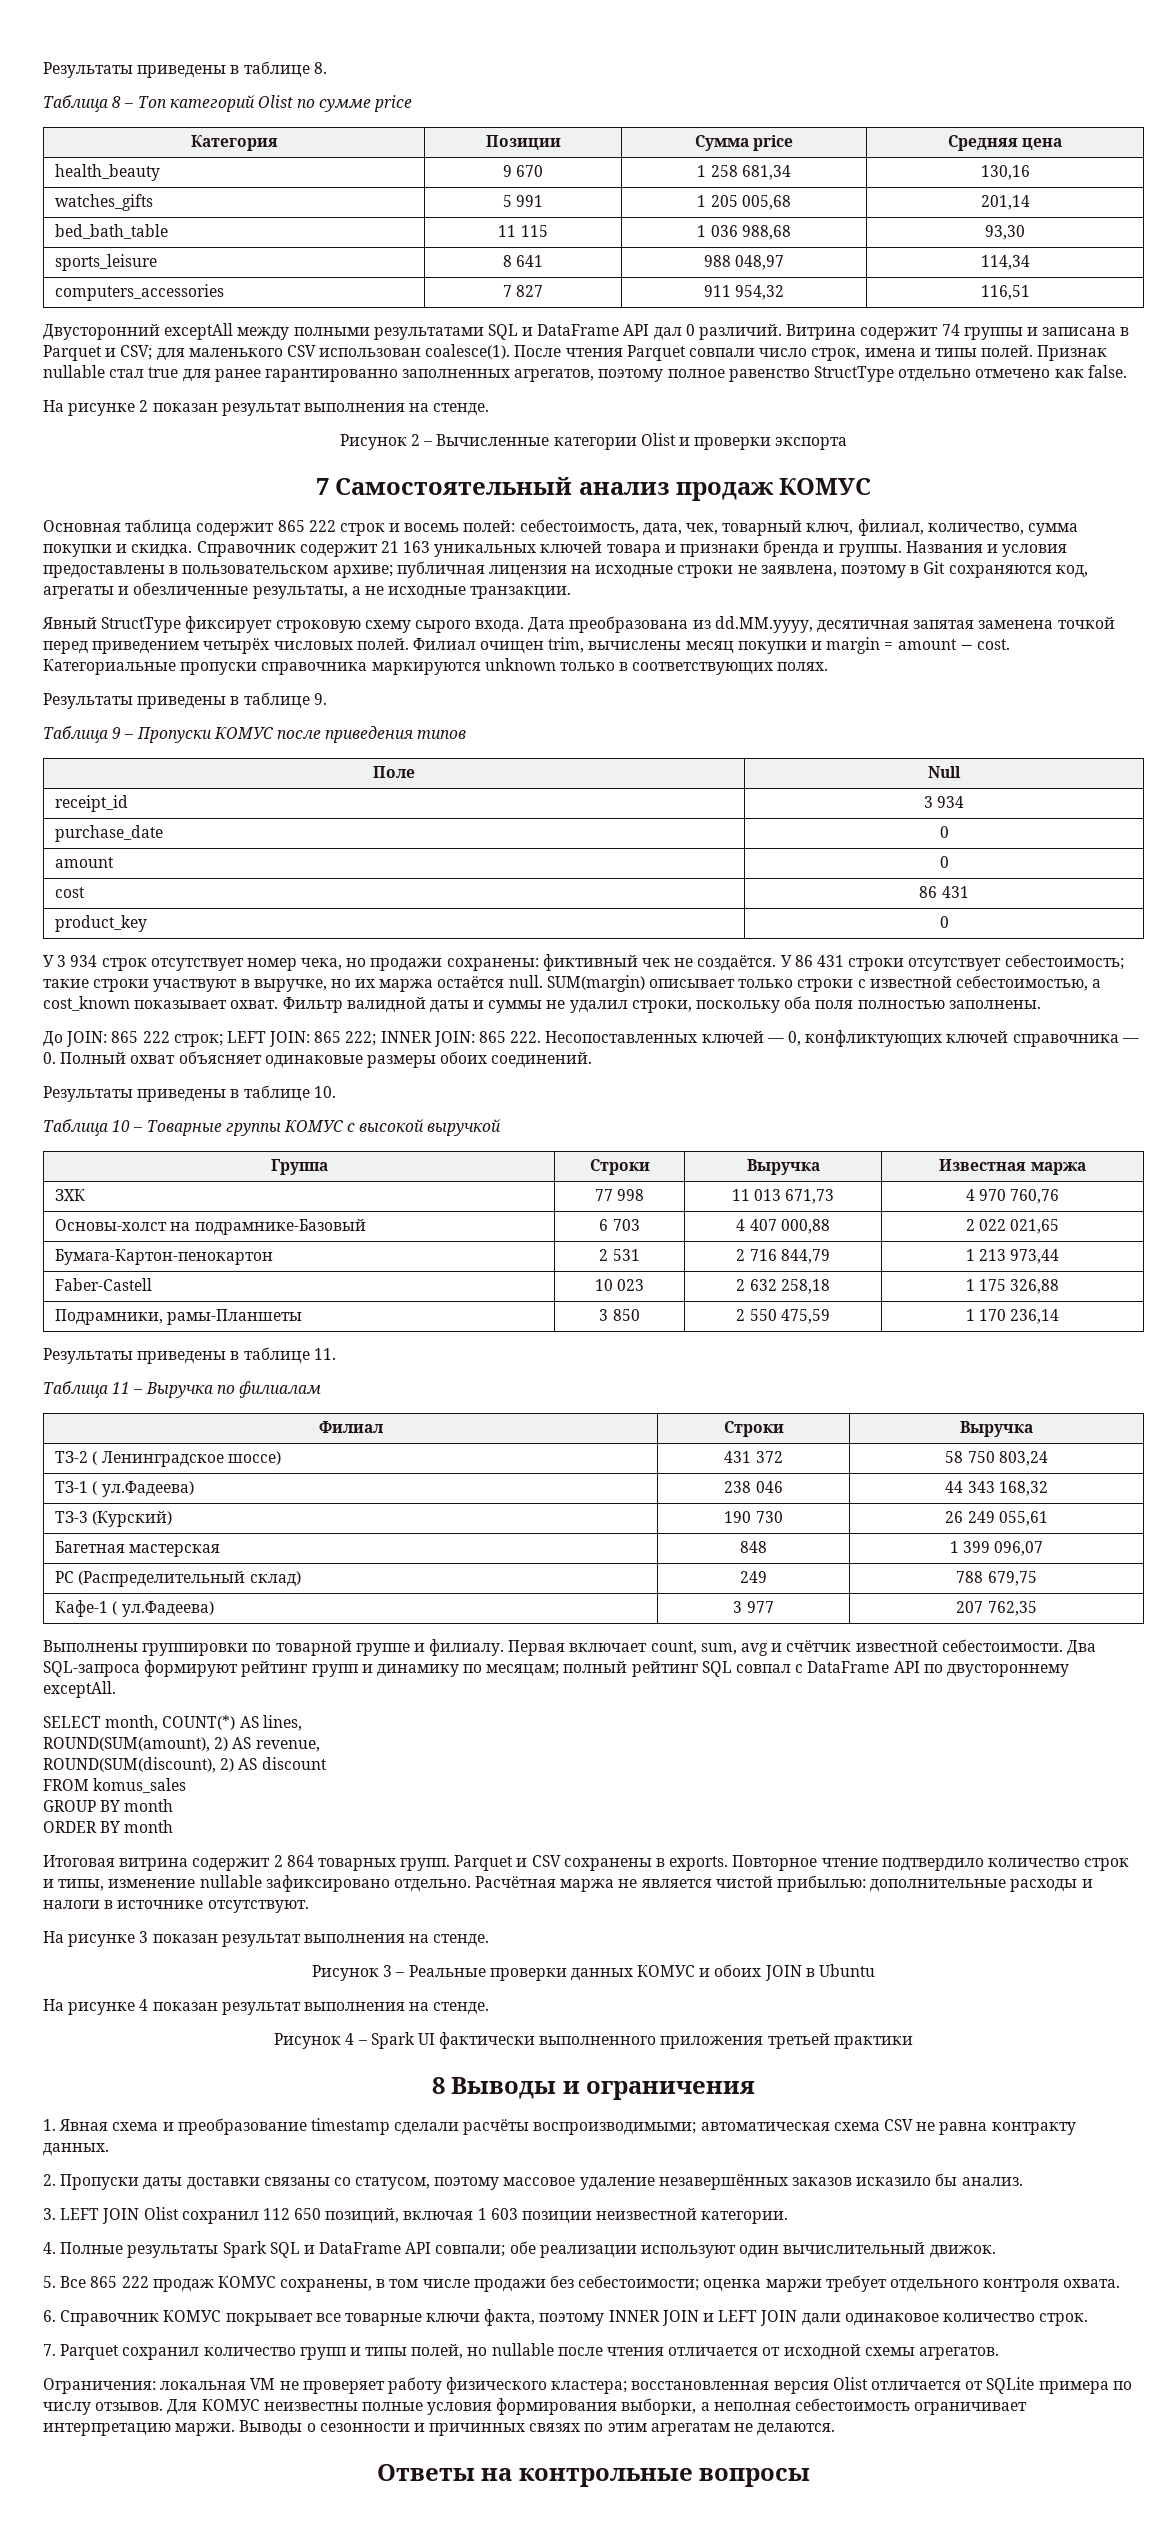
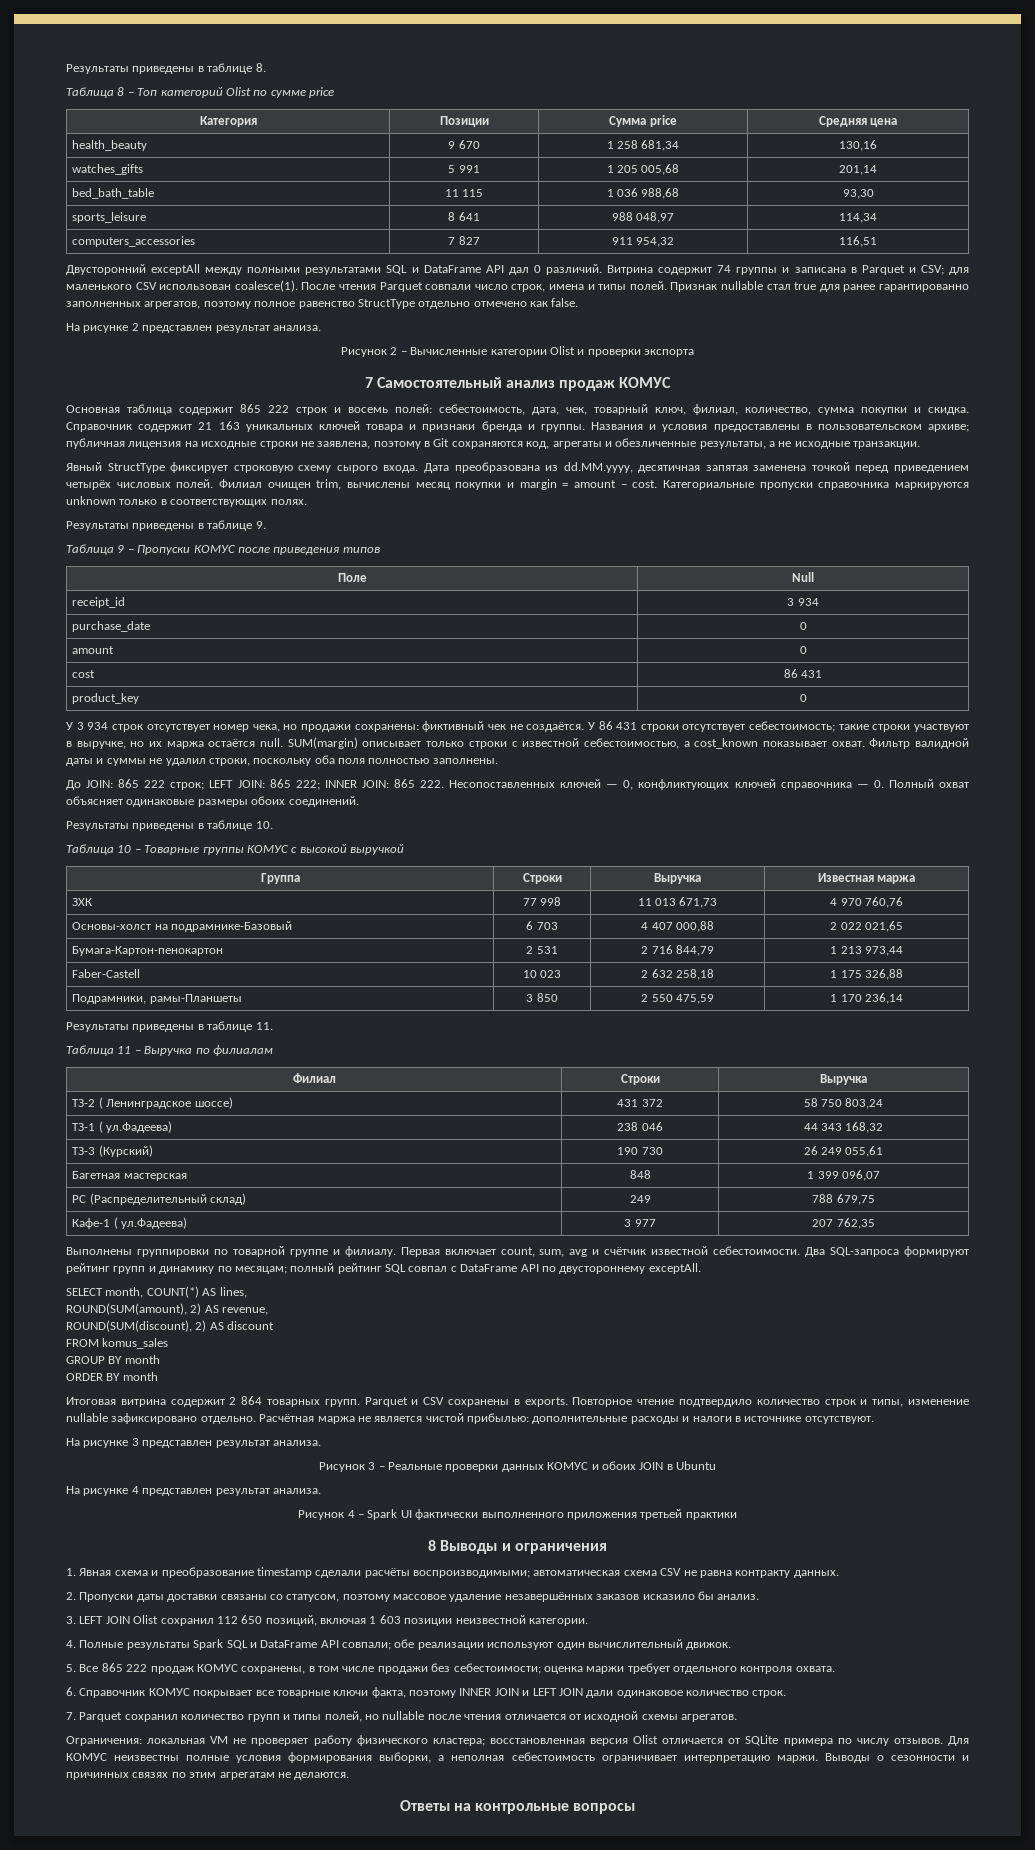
- На рисунке 2 показан результат выполнения на стенде.
+ На рисунке 2 представлен результат анализа.
- На рисунке 3 показан результат выполнения на стенде.
+ На рисунке 3 представлен результат анализа.
- На рисунке 4 показан результат выполнения на стенде.
+ На рисунке 4 представлен результат анализа.

